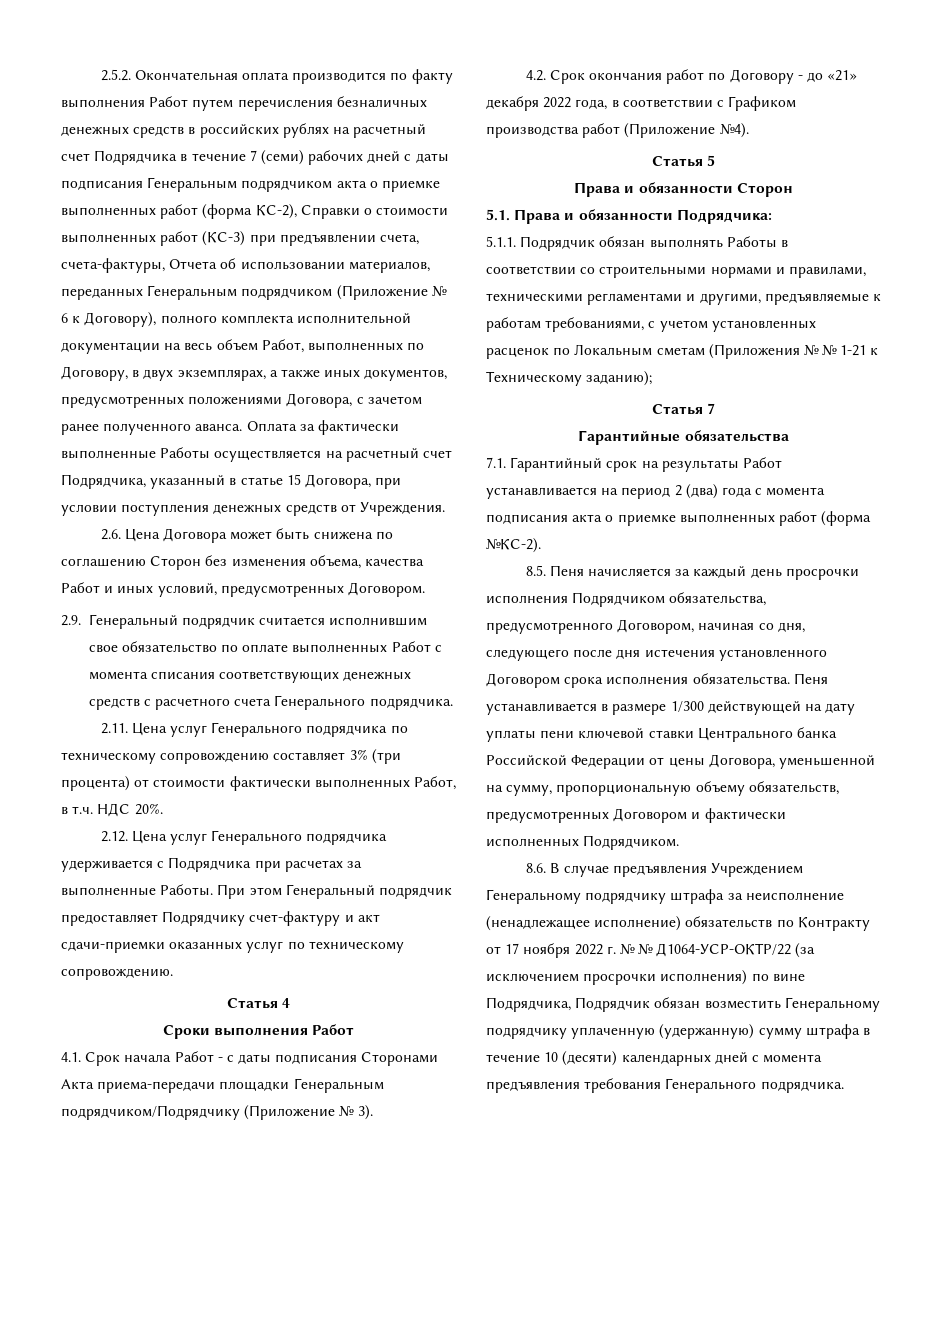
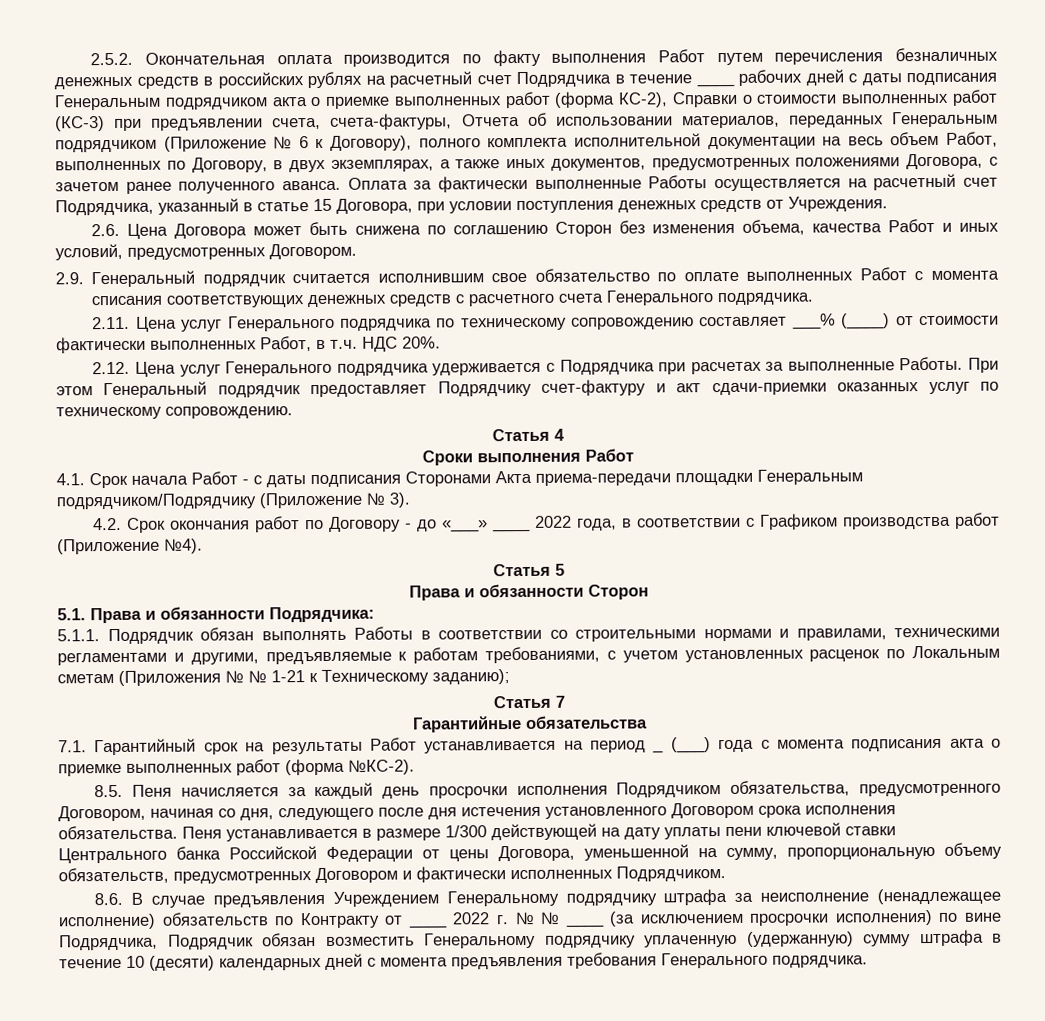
- 2.5.2. Окончательная оплата производится по факту выполнения Работ путем перечисления безналичных денежных средств в российских рублях на расчетный счет Подрядчика в течение 7 (семи) рабочих дней с даты подписания Генеральным подрядчиком акта о приемке выполненных работ (форма КС-2), Справки о стоимости выполненных работ (КС-3) при предъявлении счета, счета-фактуры, Отчета об использовании материалов, переданных Генеральным подрядчиком (Приложение № 6 к Договору), полного комплекта исполнительной документации на весь объем Работ, выполненных по Договору, в двух экземплярах, а также иных документов, предусмотренных положениями Договора, с зачетом ранее полученного аванса.
+ 2.5.2. Окончательная оплата производится по факту выполнения Работ путем перечисления безналичных денежных средств в российских рублях на расчетный счет Подрядчика в течение ____ рабочих дней с даты подписания Генеральным подрядчиком акта о приемке выполненных работ (форма КС-2), Справки о стоимости выполненных работ (КС-3) при предъявлении счета, счета-фактуры, Отчета об использовании материалов, переданных Генеральным подрядчиком (Приложение № 6 к Договору), полного комплекта исполнительной документации на весь объем Работ, выполненных по Договору, в двух экземплярах, а также иных документов, предусмотренных положениями Договора, с зачетом ранее полученного аванса.
- 2.11. Цена услуг Генерального подрядчика по техническому сопровождению составляет 3% (три процента) от стоимости фактически выполненных Работ, в т.ч. НДС 20%.
+ 2.11. Цена услуг Генерального подрядчика по техническому сопровождению составляет ___% (____) от стоимости фактически выполненных Работ, в т.ч. НДС 20%.
- 4.2. Срок окончания работ по Договору - до «21» декабря 2022 года, в соответствии с Графиком производства работ (Приложение №4).
+ 4.2. Срок окончания работ по Договору - до «___» ____ 2022 года, в соответствии с Графиком производства работ (Приложение №4).
- 7.1. Гарантийный срок на результаты Работ устанавливается на период 2 (два) года с момента подписания акта о приемке выполненных работ (форма №КС-2).
+ 7.1. Гарантийный срок на результаты Работ устанавливается на период _ (___) года с момента подписания акта о приемке выполненных работ (форма №КС-2).
- 8.6. В случае предъявления Учреждением Генеральному подрядчику штрафа за неисполнение (ненадлежащее исполнение) обязательств по Контракту от 17 ноября 2022 г. № № Д1064-УСР-ОКТР/22 (за исключением просрочки исполнения) по вине Подрядчика, Подрядчик обязан возместить Генеральному подрядчику уплаченную (удержанную) сумму штрафа в течение 10 (десяти) календарных дней с момента предъявления требования Генерального подрядчика.
+ 8.6. В случае предъявления Учреждением Генеральному подрядчику штрафа за неисполнение (ненадлежащее исполнение) обязательств по Контракту от ____ 2022 г. № № ____ (за исключением просрочки исполнения) по вине Подрядчика, Подрядчик обязан возместить Генеральному подрядчику уплаченную (удержанную) сумму штрафа в течение 10 (десяти) календарных дней с момента предъявления требования Генерального подрядчика.

